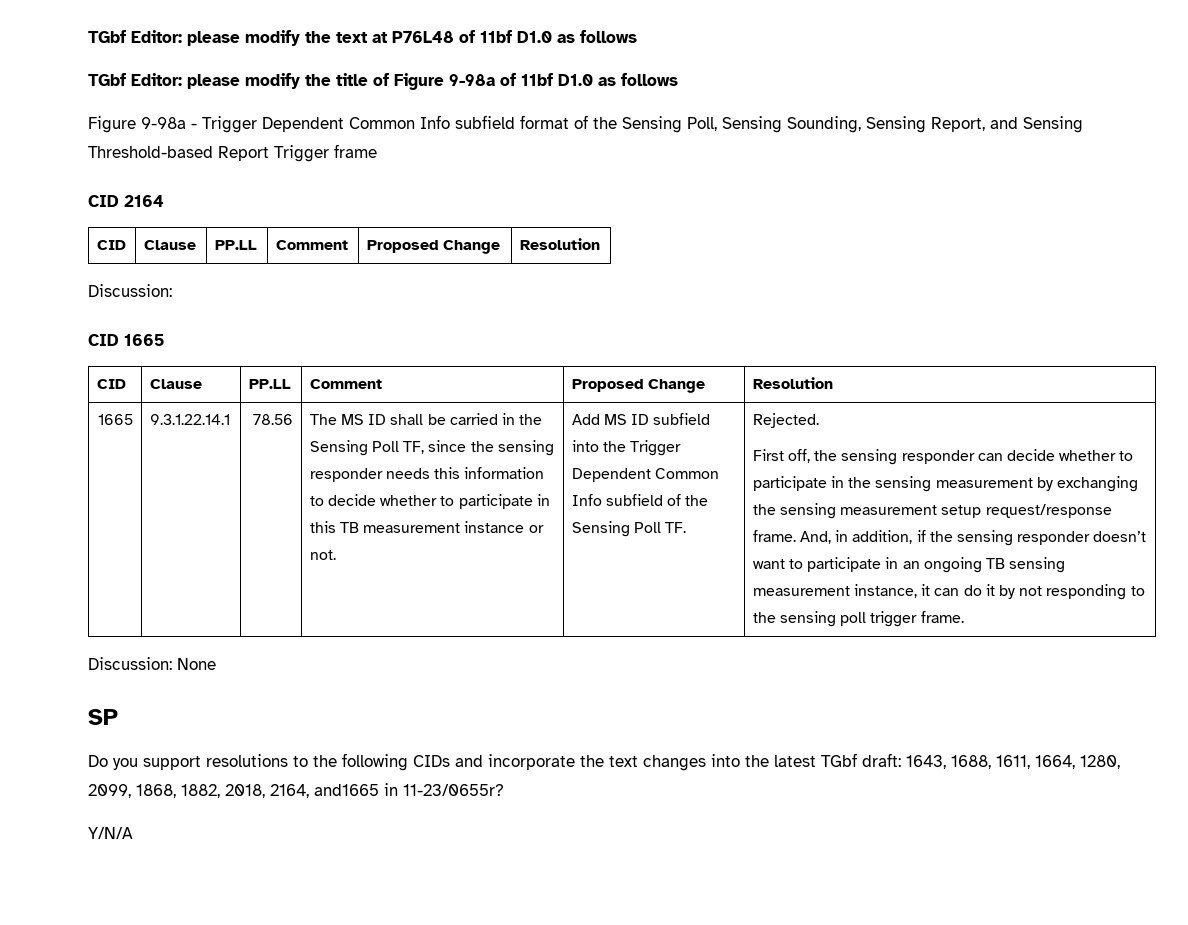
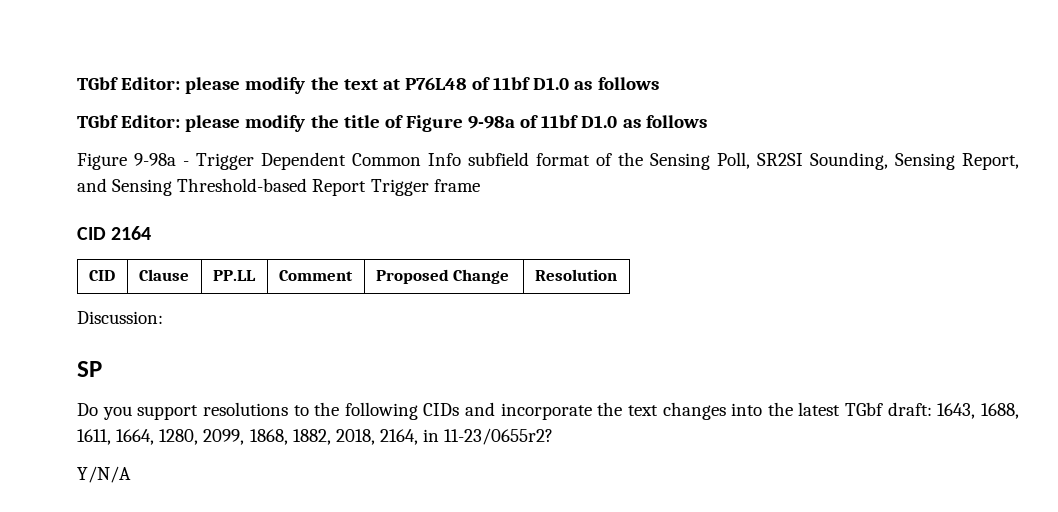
- Figure 9-98a - Trigger Dependent Common Info subfield format of the Sensing Poll, Sensing Sounding, Sensing Report, and Sensing Threshold-based Report Trigger frame
+ Figure 9-98a - Trigger Dependent Common Info subfield format of the Sensing Poll, SR2SI Sounding, Sensing Report, and Sensing Threshold-based Report Trigger frame
- CID 1665
- CID | Clause | PP.LL | Comment | Proposed Change | Resolution
- 1665 | 9.3.1.22.14.1 | 78.56 | The MS ID shall be carried in the Sensing Poll TF, since the sensing responder needs this information to decide whether to participate in this TB measurement instance or not. | Add MS ID subfield into the Trigger Dependent Common Info subfield of the Sensing Poll TF. | Rejected.
- First off, the sensing responder can decide whether to participate in the sensing measurement by exchanging the sensing measurement setup request/response frame. And, in addition, if the sensing responder doesn’t want to participate in an ongoing TB sensing measurement instance, it can do it by not responding to the sensing poll trigger frame.
- Discussion: None
- Do you support resolutions to the following CIDs and incorporate the text changes into the latest TGbf draft: 1643, 1688, 1611, 1664, 1280, 2099, 1868, 1882, 2018, 2164, and1665 in 11-23/0655r?
+ Do you support resolutions to the following CIDs and incorporate the text changes into the latest TGbf draft: 1643, 1688, 1611, 1664, 1280, 2099, 1868, 1882, 2018, 2164, in 11-23/0655r2?

